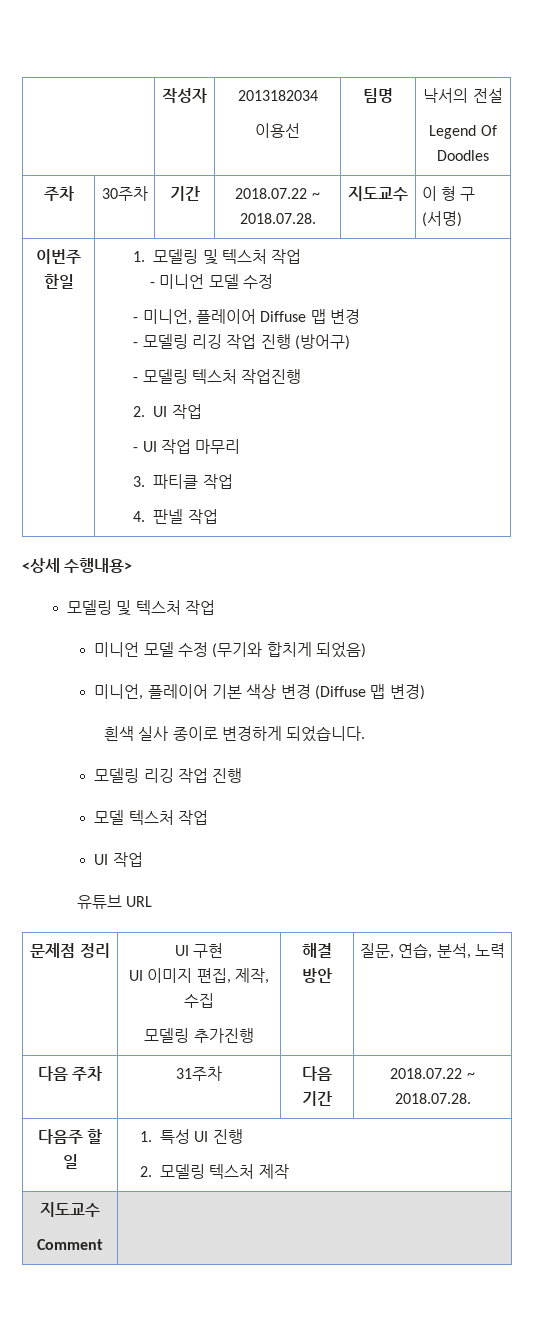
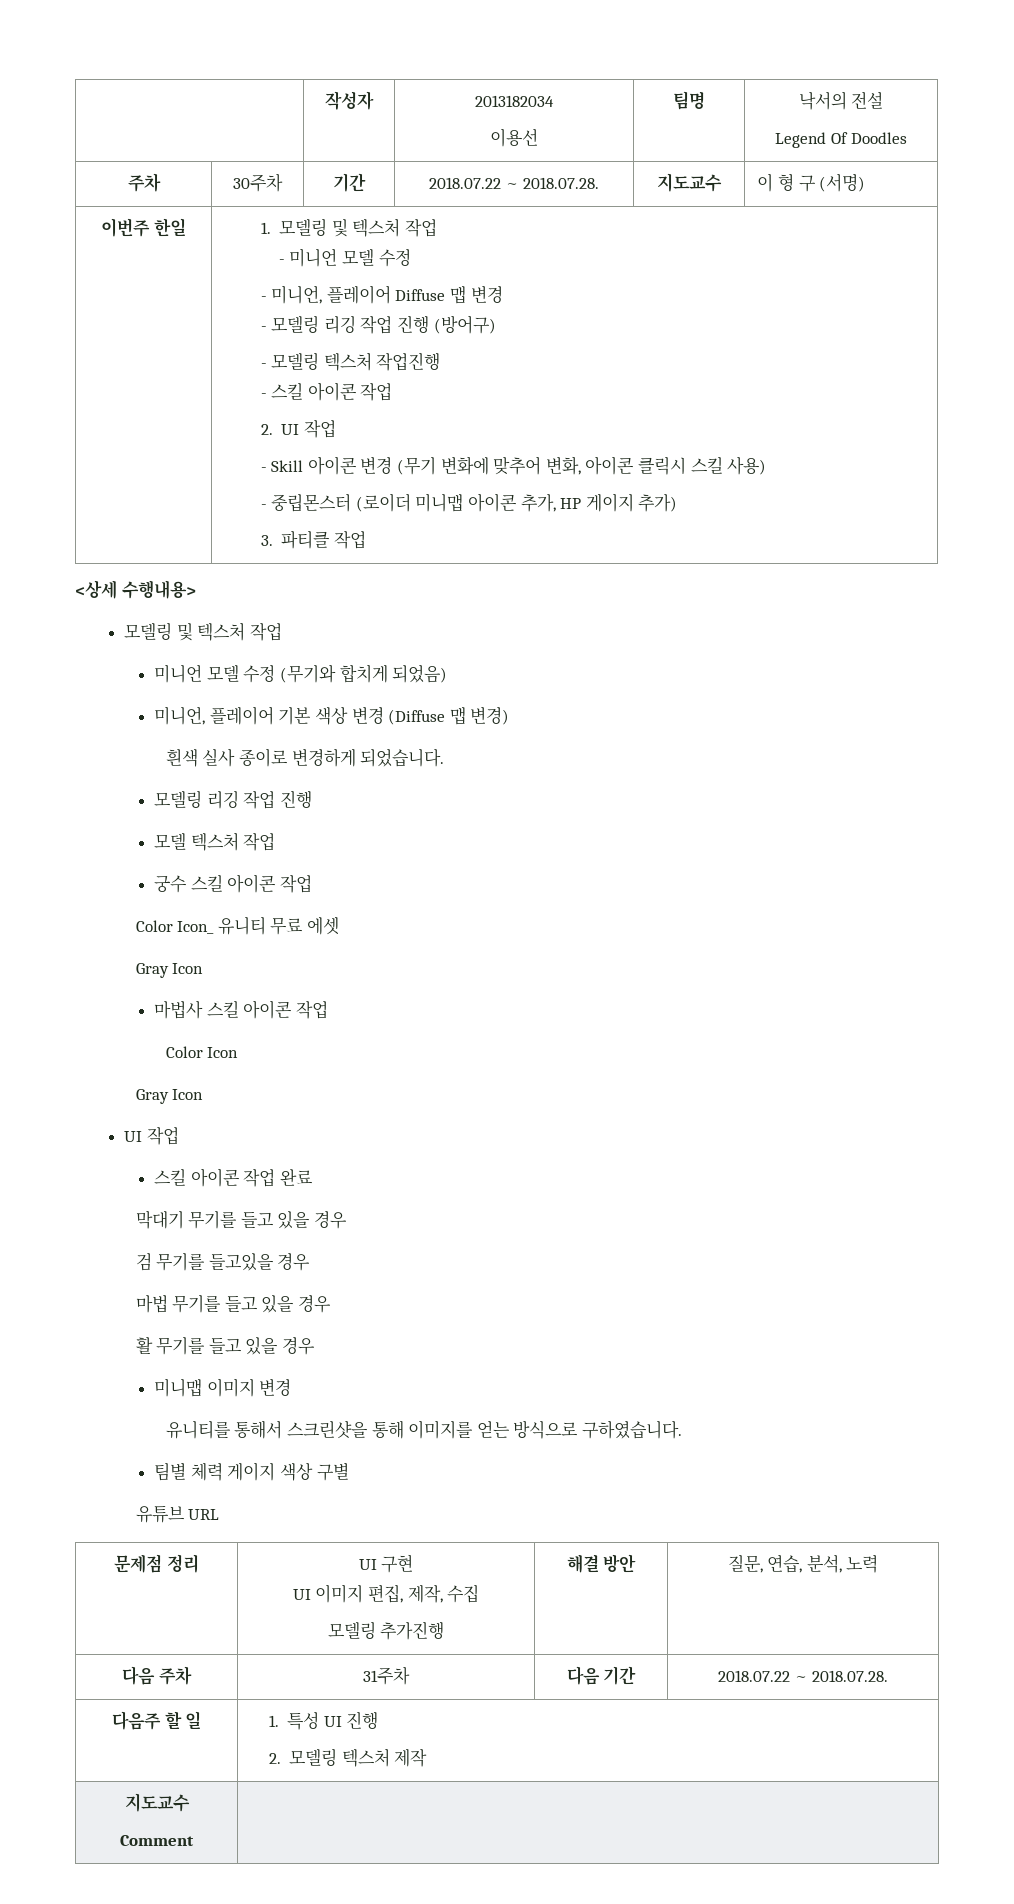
+ - 스킬 아이콘 작업
- - UI 작업 마무리
+ - Skill 아이콘 변경 (무기 변화에 맞추어 변화, 아이콘 클릭시 스킬 사용)
+ - 중립몬스터 (로이더 미니맵 아이콘 추가, HP 게이지 추가)
- 4. 판넬 작업
  모델 텍스처 작업
+ 궁수 스킬 아이콘 작업
+ Color Icon_ 유니티 무료 에셋
+ Gray Icon
+ 마법사 스킬 아이콘 작업
+ Color Icon
+ Gray Icon
  UI 작업
+ 스킬 아이콘 작업 완료
+ 막대기 무기를 들고 있을 경우
+ 검 무기를 들고있을 경우
+ 마법 무기를 들고 있을 경우
+ 활 무기를 들고 있을 경우
+ 미니맵 이미지 변경
+ 유니티를 통해서 스크린샷을 통해 이미지를 얻는 방식으로 구하였습니다.
+ 팀별 체력 게이지 색상 구별

